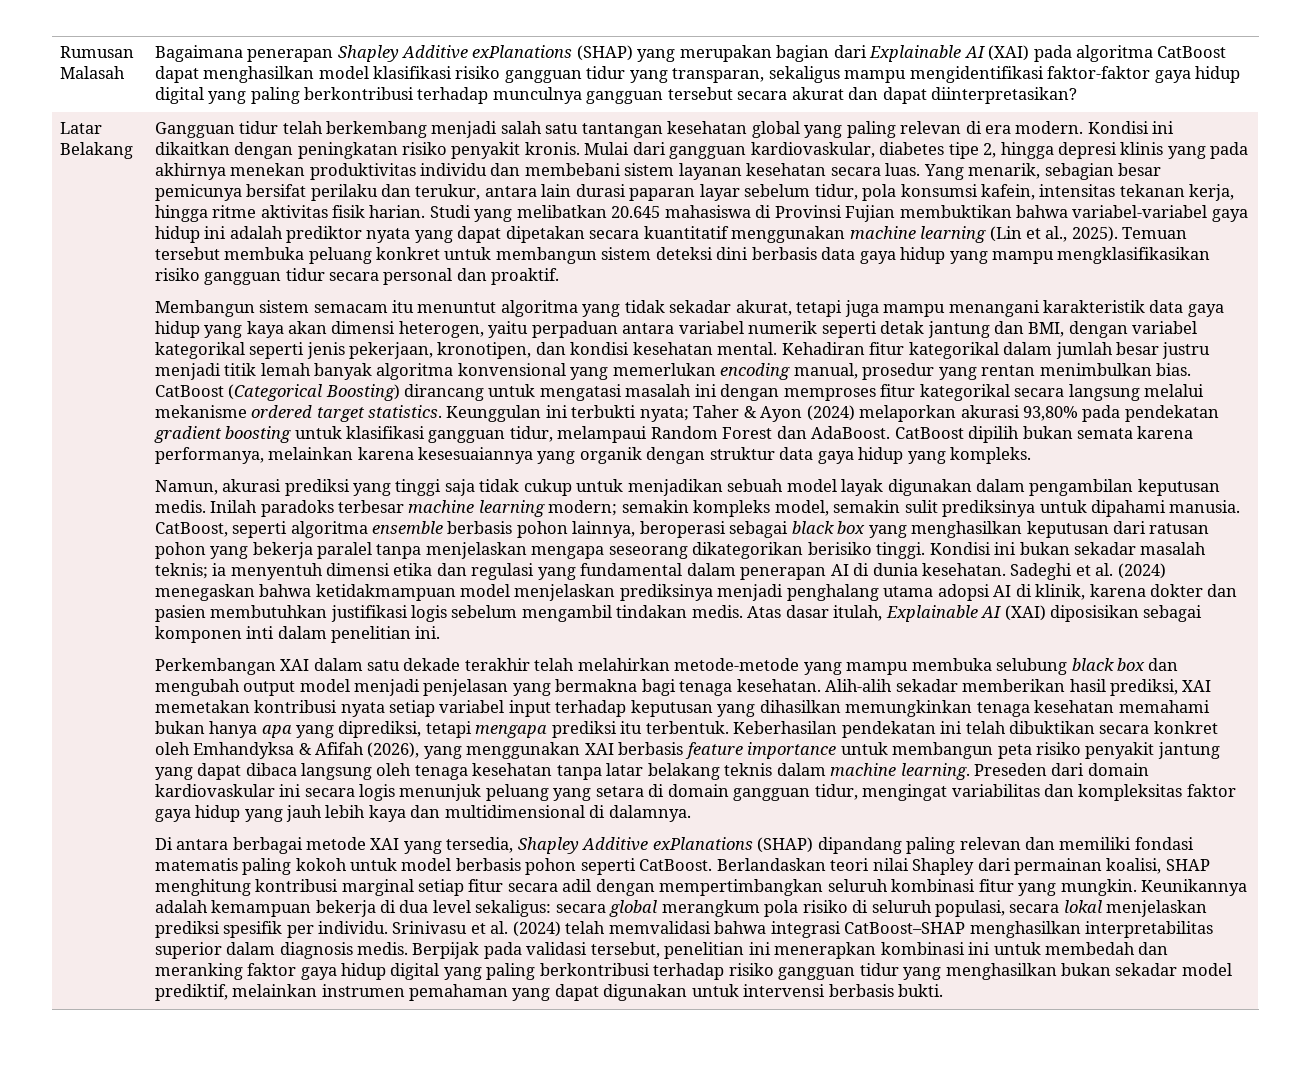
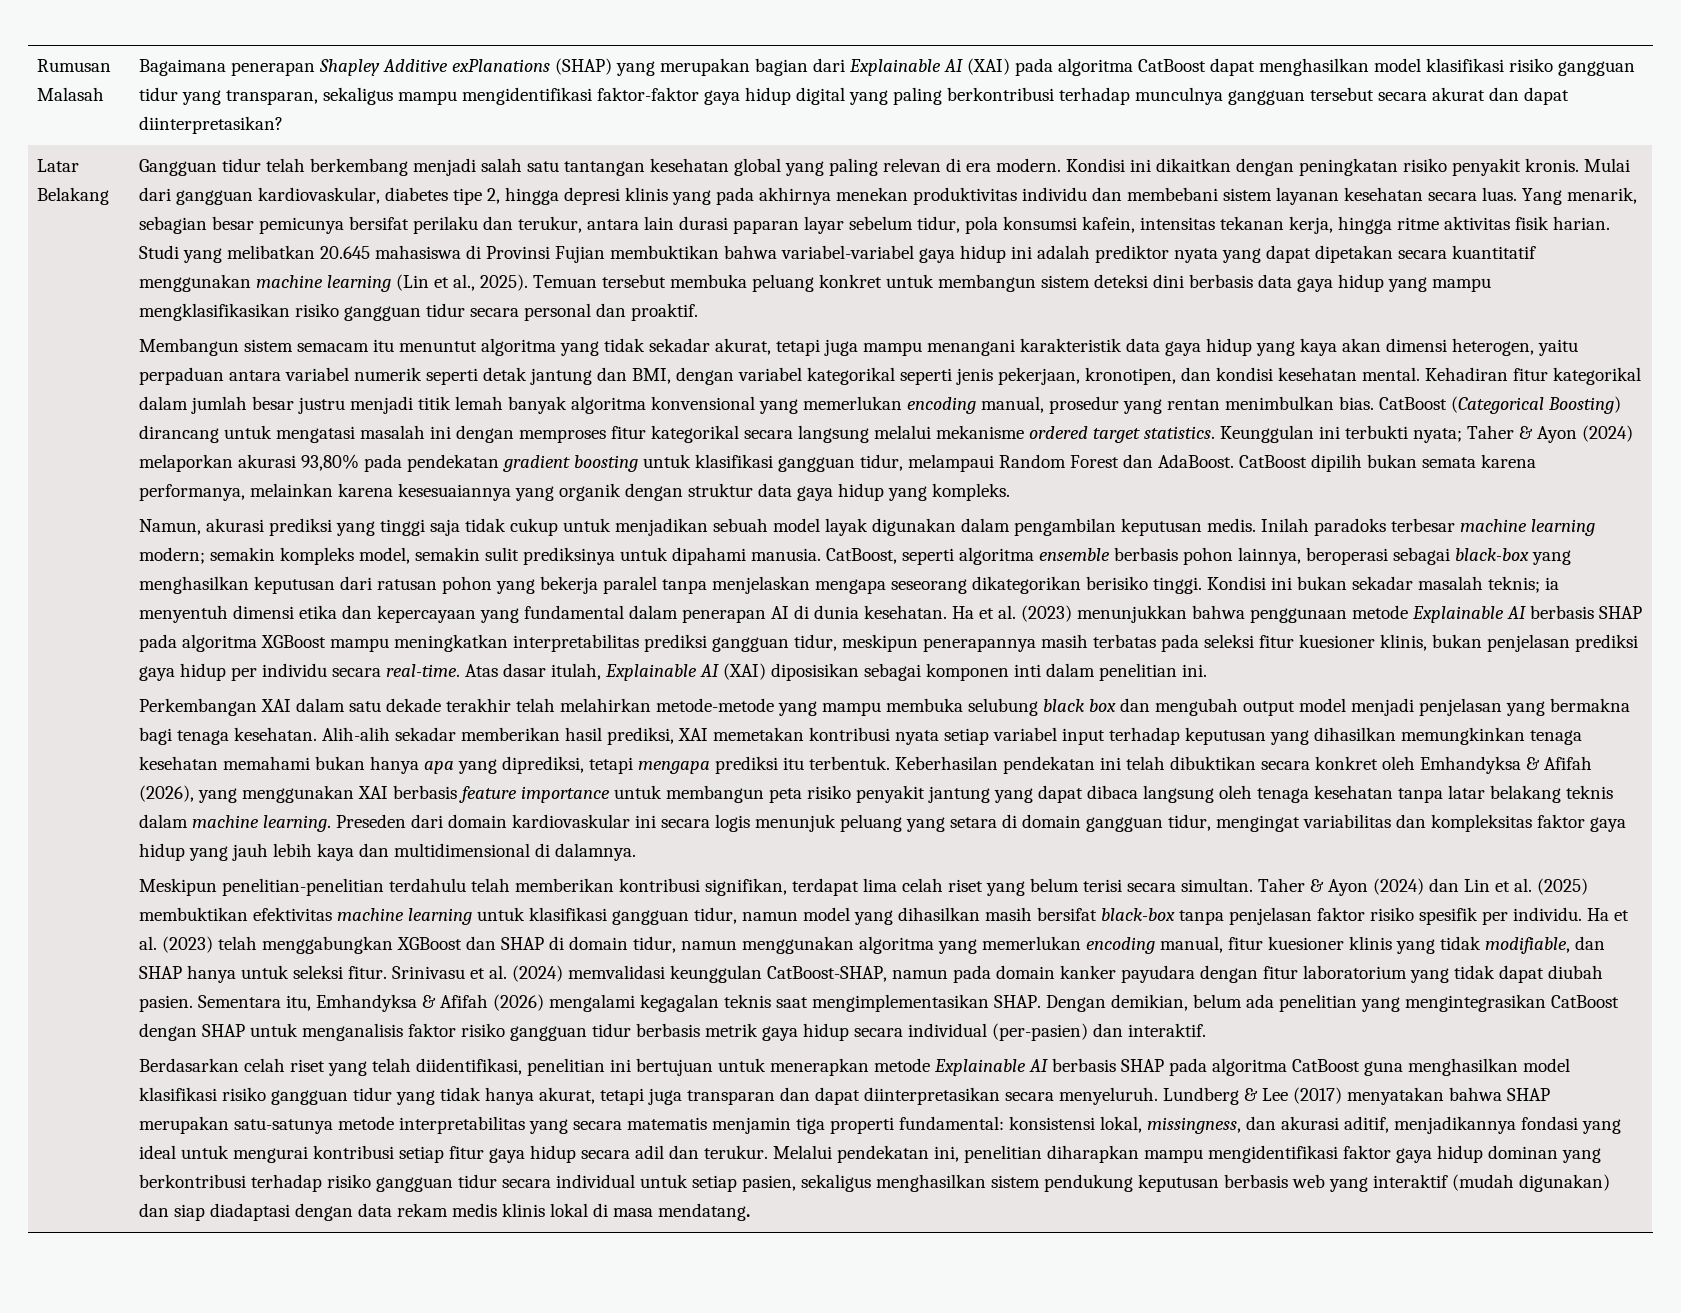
- CatBoost, seperti algoritma ensemble berbasis pohon lainnya, beroperasi sebagai black box yang menghasilkan keputusan dari ratusan pohon yang bekerja paralel tanpa menjelaskan mengapa seseorang dikategorikan berisiko tinggi.
+ CatBoost, seperti algoritma ensemble berbasis pohon lainnya, beroperasi sebagai black-box yang menghasilkan keputusan dari ratusan pohon yang bekerja paralel tanpa menjelaskan mengapa seseorang dikategorikan berisiko tinggi.
- Kondisi ini bukan sekadar masalah teknis; ia menyentuh dimensi etika dan regulasi yang fundamental dalam penerapan AI di dunia kesehatan.
+ Kondisi ini bukan sekadar masalah teknis; ia menyentuh dimensi etika dan kepercayaan yang fundamental dalam penerapan AI di dunia kesehatan.
- Sadeghi et al. (2024) menegaskan bahwa ketidakmampuan model menjelaskan prediksinya menjadi penghalang utama adopsi AI di klinik, karena dokter dan pasien membutuhkan justifikasi logis sebelum mengambil tindakan medis.
+ Ha et al. (2023) menunjukkan bahwa penggunaan metode Explainable AI berbasis SHAP pada algoritma XGBoost mampu meningkatkan interpretabilitas prediksi gangguan tidur, meskipun penerapannya masih terbatas pada seleksi fitur kuesioner klinis, bukan penjelasan prediksi gaya hidup per individu secara real-time.
- Di antara berbagai metode XAI yang tersedia, Shapley Additive exPlanations (SHAP) dipandang paling relevan dan memiliki fondasi matematis paling kokoh untuk model berbasis pohon seperti CatBoost. Berlandaskan teori nilai Shapley dari permainan koalisi, SHAP menghitung kontribusi marginal setiap fitur secara adil dengan mempertimbangkan seluruh kombinasi fitur yang mungkin. Keunikannya adalah kemampuan bekerja di dua level sekaligus: secara global merangkum pola risiko di seluruh populasi, secara lokal menjelaskan prediksi spesifik per individu. Srinivasu et al. (2024) telah memvalidasi bahwa integrasi CatBoost–SHAP menghasilkan interpretabilitas superior dalam diagnosis medis. Berpijak pada validasi tersebut, penelitian ini menerapkan kombinasi ini untuk membedah dan meranking faktor gaya hidup digital yang paling berkontribusi terhadap risiko gangguan tidur yang menghasilkan bukan sekadar model prediktif, melainkan instrumen pemahaman yang dapat digunakan untuk intervensi berbasis bukti.
+ Meskipun penelitian-penelitian terdahulu telah memberikan kontribusi signifikan, terdapat lima celah riset yang belum terisi secara simultan. Taher & Ayon (2024) dan Lin et al. (2025) membuktikan efektivitas machine learning untuk klasifikasi gangguan tidur, namun model yang dihasilkan masih bersifat black-box tanpa penjelasan faktor risiko spesifik per individu. Ha et al. (2023) telah menggabungkan XGBoost dan SHAP di domain tidur, namun menggunakan algoritma yang memerlukan encoding manual, fitur kuesioner klinis yang tidak modifiable, dan SHAP hanya untuk seleksi fitur. Srinivasu et al. (2024) memvalidasi keunggulan CatBoost-SHAP, namun pada domain kanker payudara dengan fitur laboratorium yang tidak dapat diubah pasien. Sementara itu, Emhandyksa & Afifah (2026) mengalami kegagalan teknis saat mengimplementasikan SHAP. Dengan demikian, belum ada penelitian yang mengintegrasikan CatBoost dengan SHAP untuk menganalisis faktor risiko gangguan tidur berbasis metrik gaya hidup secara individual (per-pasien) dan interaktif.
+ Berdasarkan celah riset yang telah diidentifikasi, penelitian ini bertujuan untuk menerapkan metode Explainable AI berbasis SHAP pada algoritma CatBoost guna menghasilkan model klasifikasi risiko gangguan tidur yang tidak hanya akurat, tetapi juga transparan dan dapat diinterpretasikan secara menyeluruh. Lundberg & Lee (2017) menyatakan bahwa SHAP merupakan satu-satunya metode interpretabilitas yang secara matematis menjamin tiga properti fundamental: konsistensi lokal, missingness, dan akurasi aditif, menjadikannya fondasi yang ideal untuk mengurai kontribusi setiap fitur gaya hidup secara adil dan terukur. Melalui pendekatan ini, penelitian diharapkan mampu mengidentifikasi faktor gaya hidup dominan yang berkontribusi terhadap risiko gangguan tidur secara individual untuk setiap pasien, sekaligus menghasilkan sistem pendukung keputusan berbasis web yang interaktif (mudah digunakan) dan siap diadaptasi dengan data rekam medis klinis lokal di masa mendatang.

